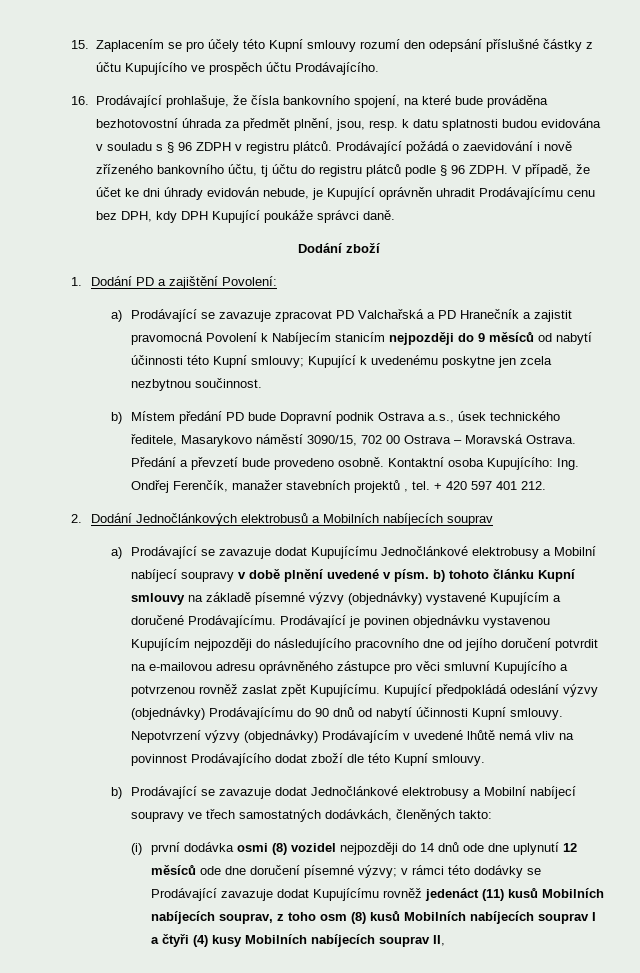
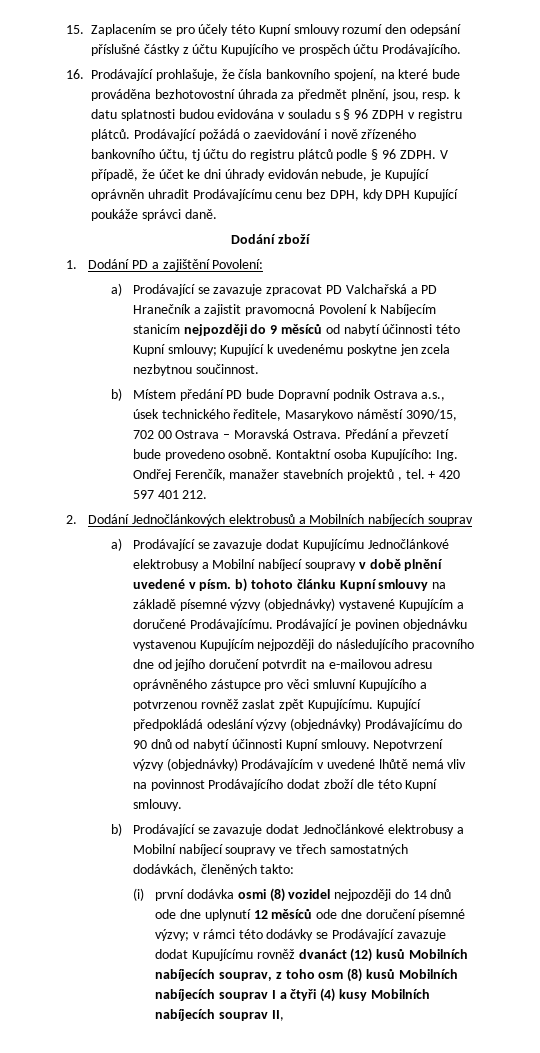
- (i) první dodávka osmi (8) vozidel nejpozději do 14 dnů ode dne uplynutí 12 měsíců ode dne doručení písemné výzvy; v rámci této dodávky se Prodávající zavazuje dodat Kupujícímu rovněž jedenáct (11) kusů Mobilních nabíjecích souprav, z toho osm (8) kusů Mobilních nabíjecích souprav I a čtyři (4) kusy Mobilních nabíjecích souprav II,
+ (i) první dodávka osmi (8) vozidel nejpozději do 14 dnů ode dne uplynutí 12 měsíců ode dne doručení písemné výzvy; v rámci této dodávky se Prodávající zavazuje dodat Kupujícímu rovněž dvanáct (12) kusů Mobilních nabíjecích souprav, z toho osm (8) kusů Mobilních nabíjecích souprav I a čtyři (4) kusy Mobilních nabíjecích souprav II,

